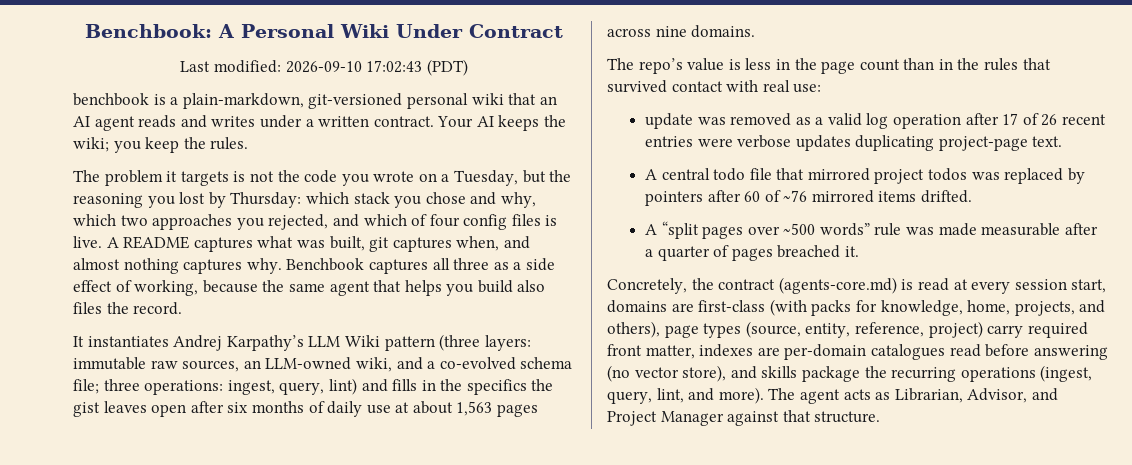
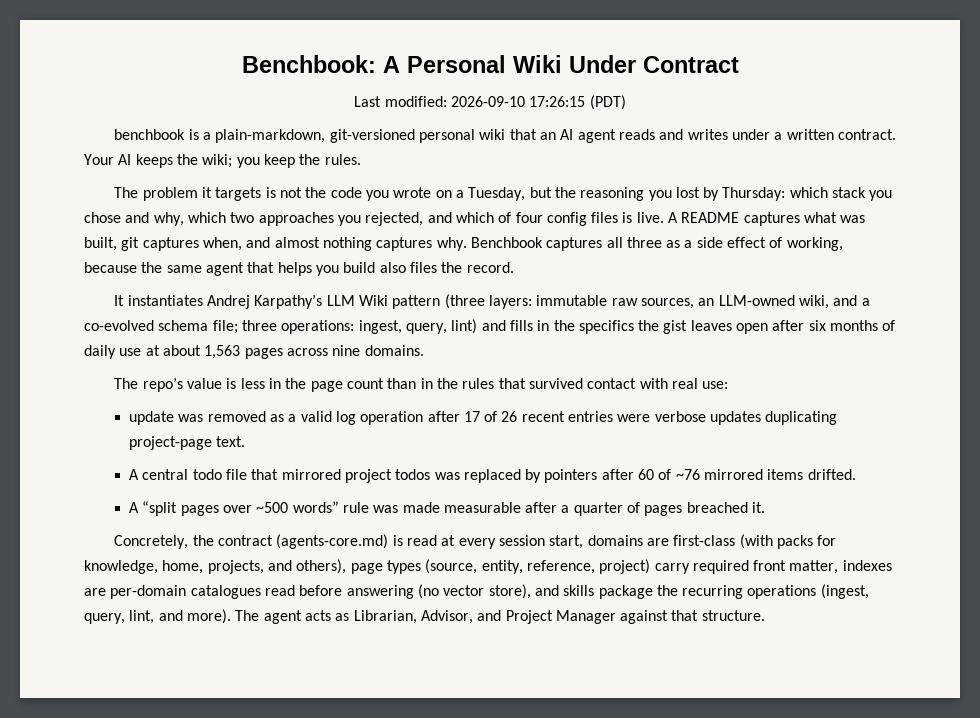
- Last modified: 2026-09-10 17:02:43 (PDT)
+ Last modified: 2026-09-10 17:26:15 (PDT)

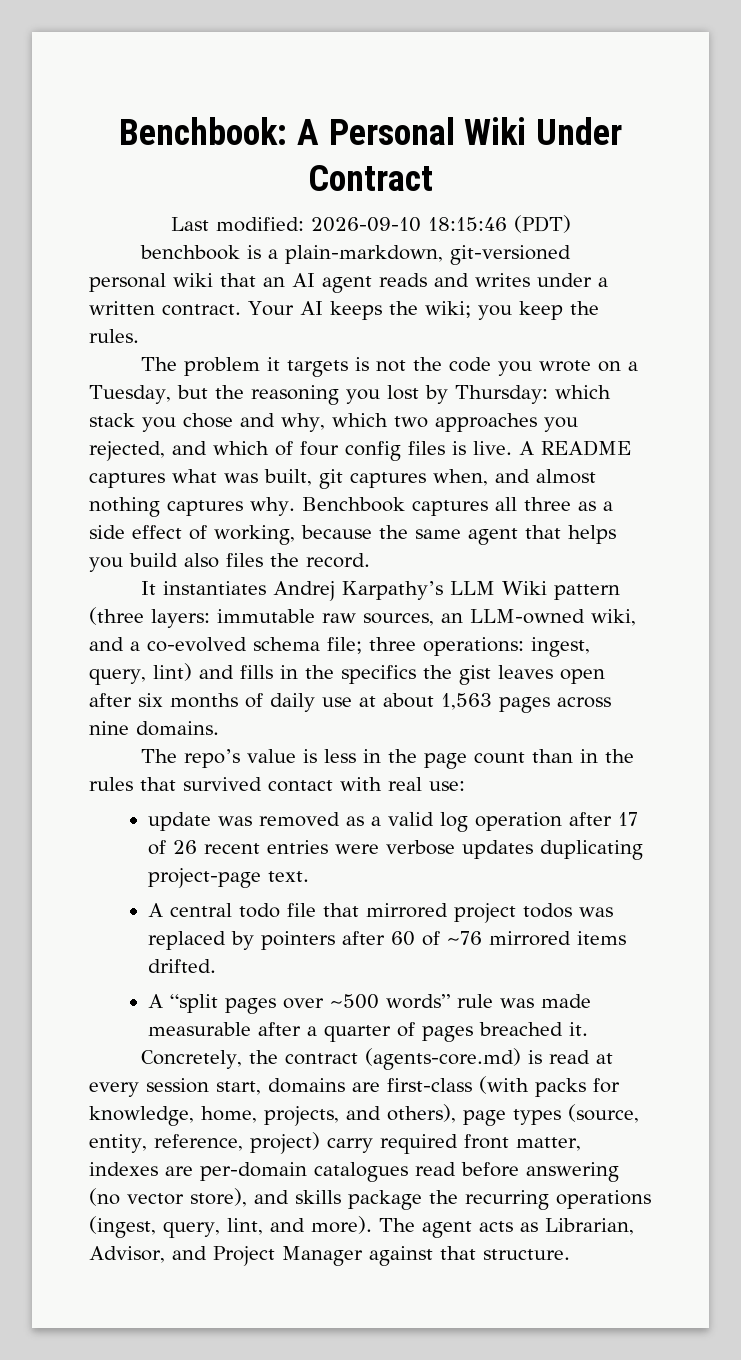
- Last modified: 2026-09-10 17:26:15 (PDT)
+ Last modified: 2026-09-10 18:15:46 (PDT)

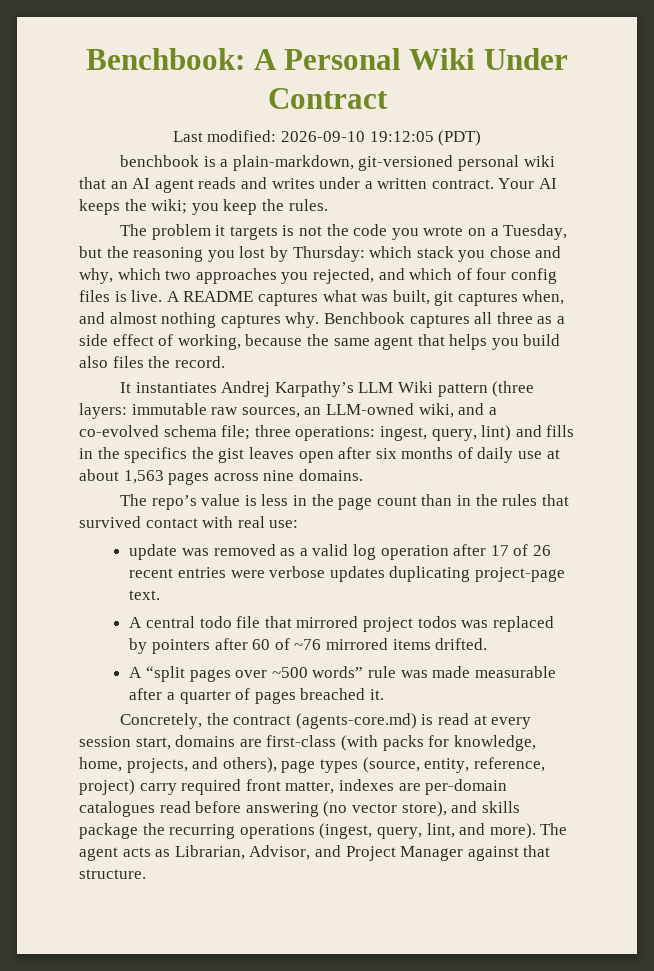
- Last modified: 2026-09-10 18:15:46 (PDT)
+ Last modified: 2026-09-10 19:12:05 (PDT)

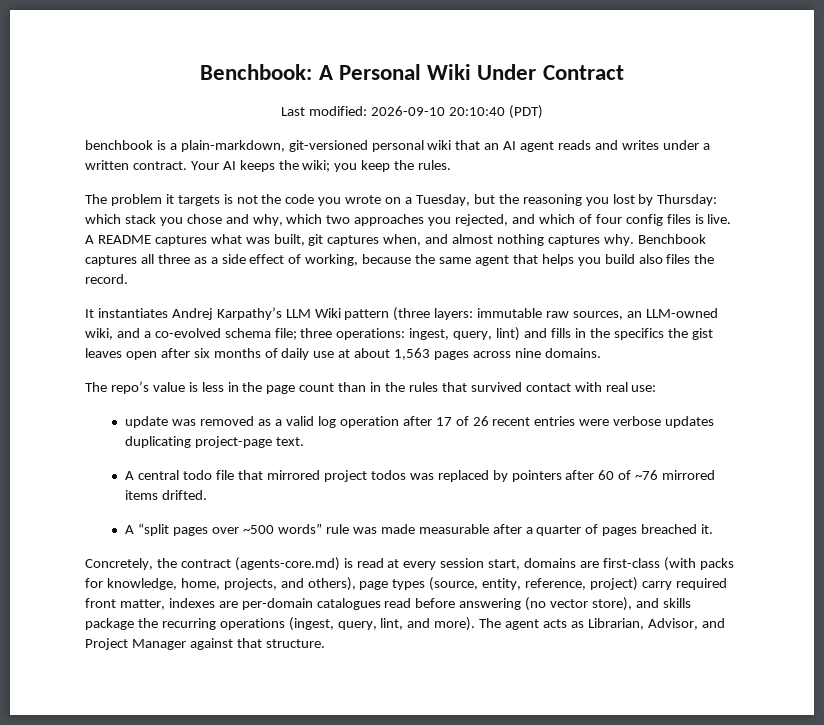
- Last modified: 2026-09-10 19:12:05 (PDT)
+ Last modified: 2026-09-10 20:10:40 (PDT)

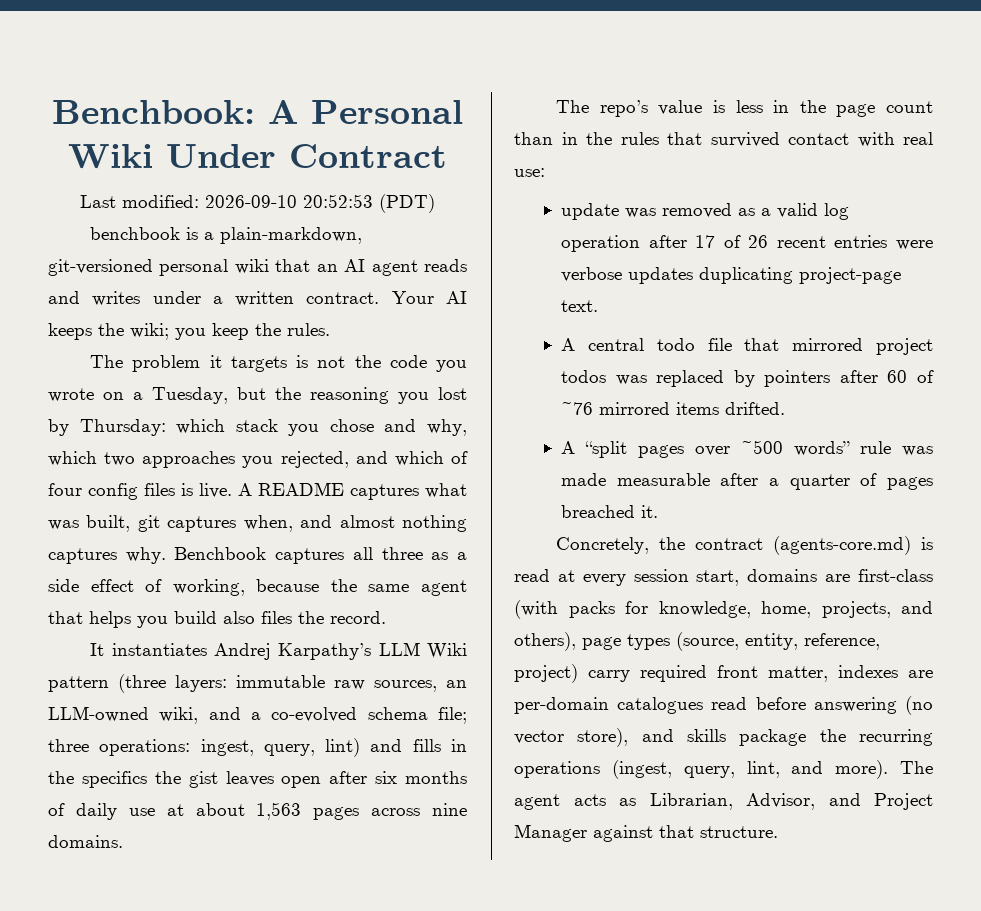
- Last modified: 2026-09-10 20:10:40 (PDT)
+ Last modified: 2026-09-10 20:52:53 (PDT)

